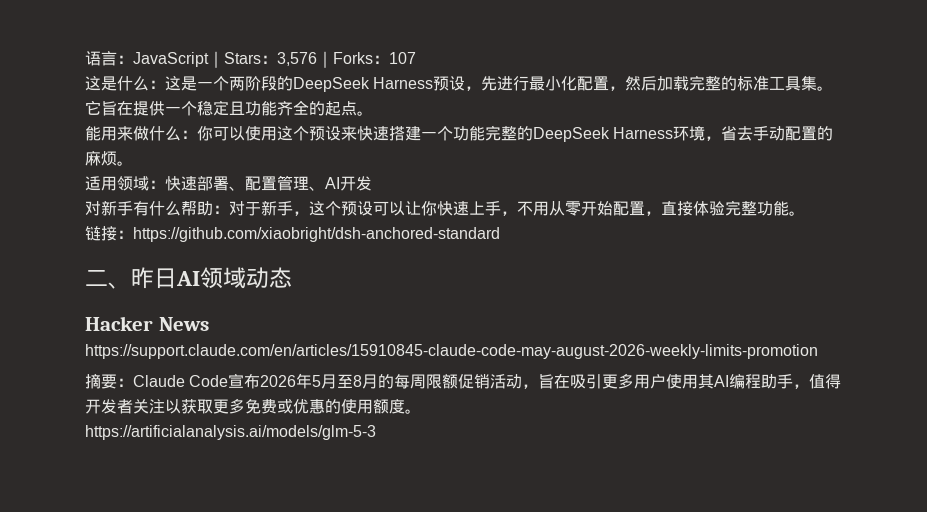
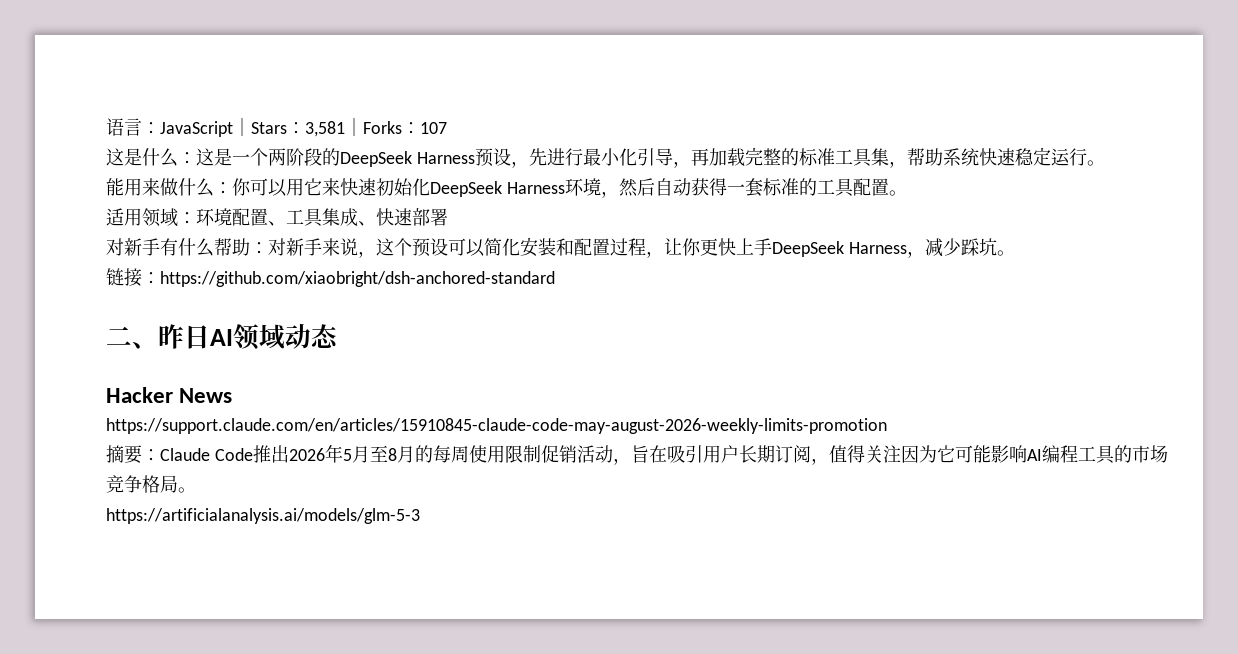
- 语言：JavaScript｜Stars：3,576｜Forks：107
+ 语言：JavaScript｜Stars：3,581｜Forks：107
- 这是什么：这是一个两阶段的DeepSeek Harness预设，先进行最小化配置，然后加载完整的标准工具集。它旨在提供一个稳定且功能齐全的起点。
+ 这是什么：这是一个两阶段的DeepSeek Harness预设，先进行最小化引导，再加载完整的标准工具集，帮助系统快速稳定运行。
- 能用来做什么：你可以使用这个预设来快速搭建一个功能完整的DeepSeek Harness环境，省去手动配置的麻烦。
- 适用领域：快速部署、配置管理、AI开发
+ 能用来做什么：你可以用它来快速初始化DeepSeek Harness环境，然后自动获得一套标准的工具配置。
+ 适用领域：环境配置、工具集成、快速部署
- 对新手有什么帮助：对于新手，这个预设可以让你快速上手，不用从零开始配置，直接体验完整功能。
+ 对新手有什么帮助：对新手来说，这个预设可以简化安装和配置过程，让你更快上手DeepSeek Harness，减少踩坑。
- 摘要：Claude Code宣布2026年5月至8月的每周限额促销活动，旨在吸引更多用户使用其AI编程助手，值得开发者关注以获取更多免费或优惠的使用额度。
+ 摘要：Claude Code推出2026年5月至8月的每周使用限制促销活动，旨在吸引用户长期订阅，值得关注因为它可能影响AI编程工具的市场竞争格局。

